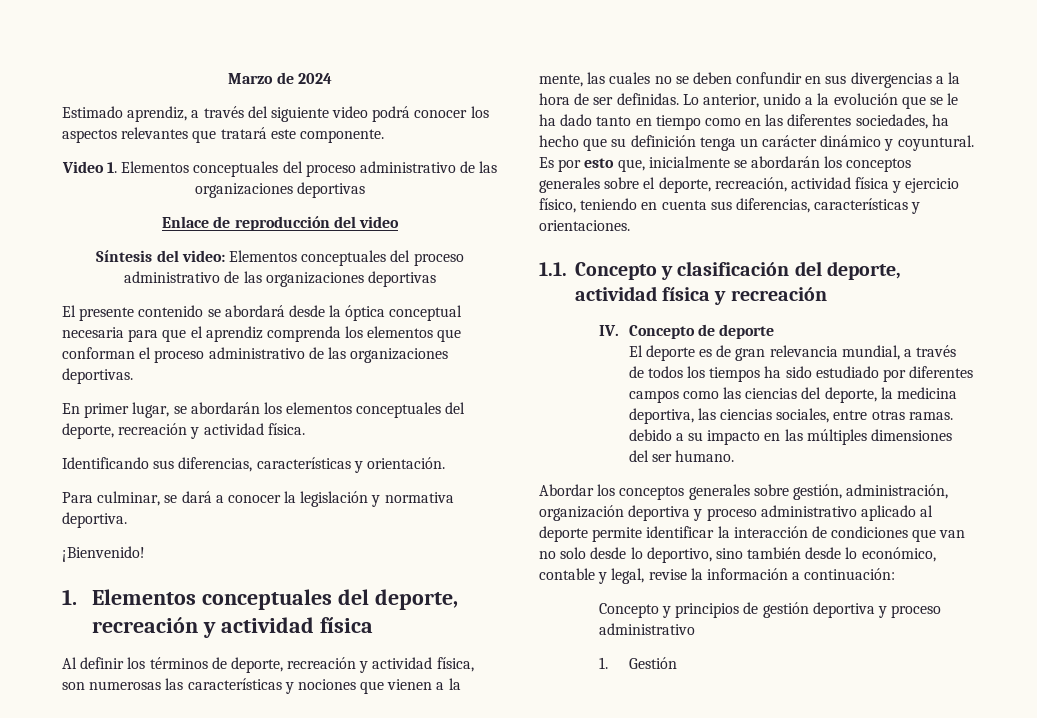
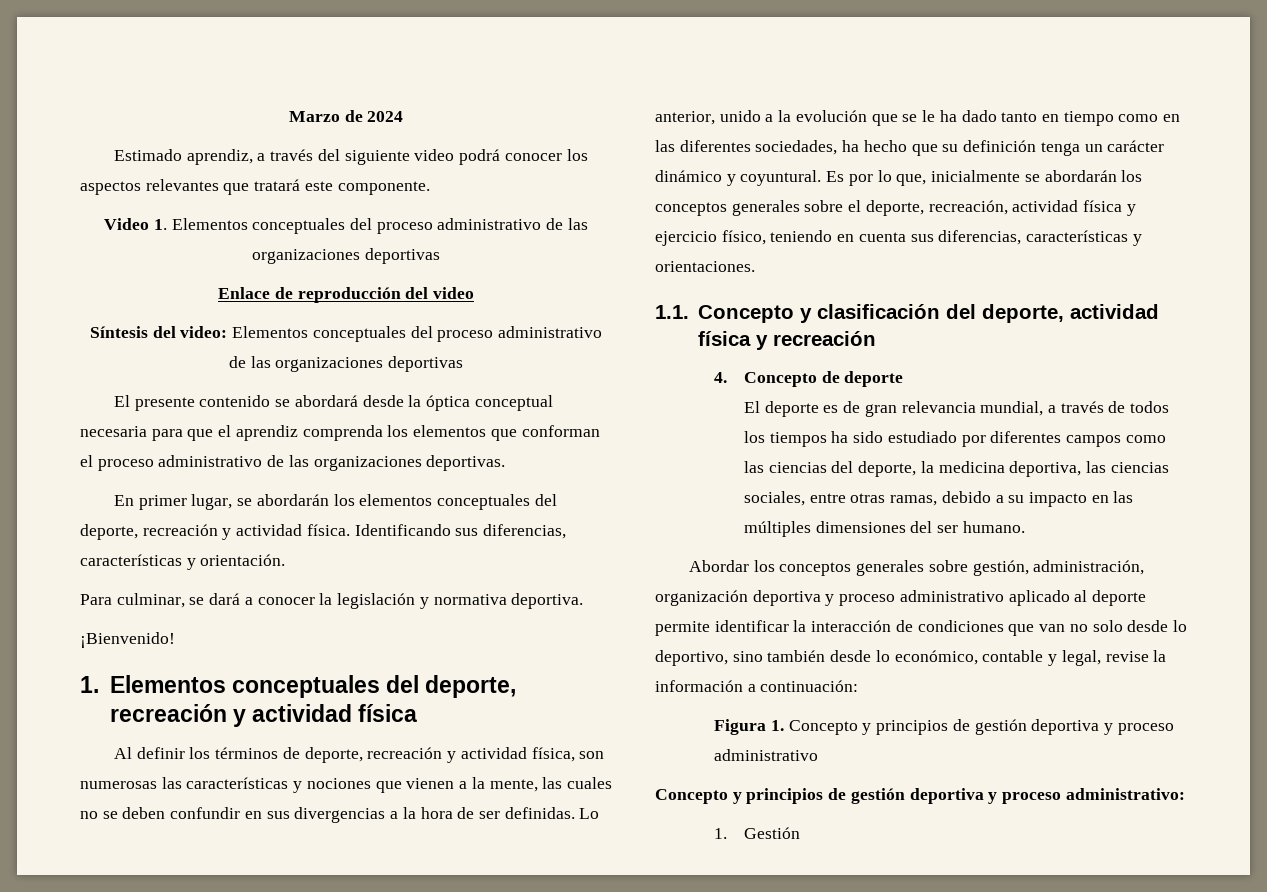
- En primer lugar, se abordarán los elementos conceptuales del deporte, recreación y actividad física.
- Identificando sus diferencias, características y orientación.
+ En primer lugar, se abordarán los elementos conceptuales del deporte, recreación y actividad física. Identificando sus diferencias, características y orientación.
- Es por esto que, inicialmente se abordarán los conceptos generales sobre el deporte, recreación, actividad física y ejercicio físico, teniendo en cuenta sus diferencias, características y orientaciones.
+ Es por lo que, inicialmente se abordarán los conceptos generales sobre el deporte, recreación, actividad física y ejercicio físico, teniendo en cuenta sus diferencias, características y orientaciones.
- IV. Concepto de deporte
+ 4. Concepto de deporte
- El deporte es de gran relevancia mundial, a través de todos los tiempos ha sido estudiado por diferentes campos como las ciencias del deporte, la medicina deportiva, las ciencias sociales, entre otras ramas. debido a su impacto en las múltiples dimensiones del ser humano.
+ El deporte es de gran relevancia mundial, a través de todos los tiempos ha sido estudiado por diferentes campos como las ciencias del deporte, la medicina deportiva, las ciencias sociales, entre otras ramas, debido a su impacto en las múltiples dimensiones del ser humano.
- Concepto y principios de gestión deportiva y proceso administrativo
+ Figura 1. Concepto y principios de gestión deportiva y proceso administrativo
+ Concepto y principios de gestión deportiva y proceso administrativo:

